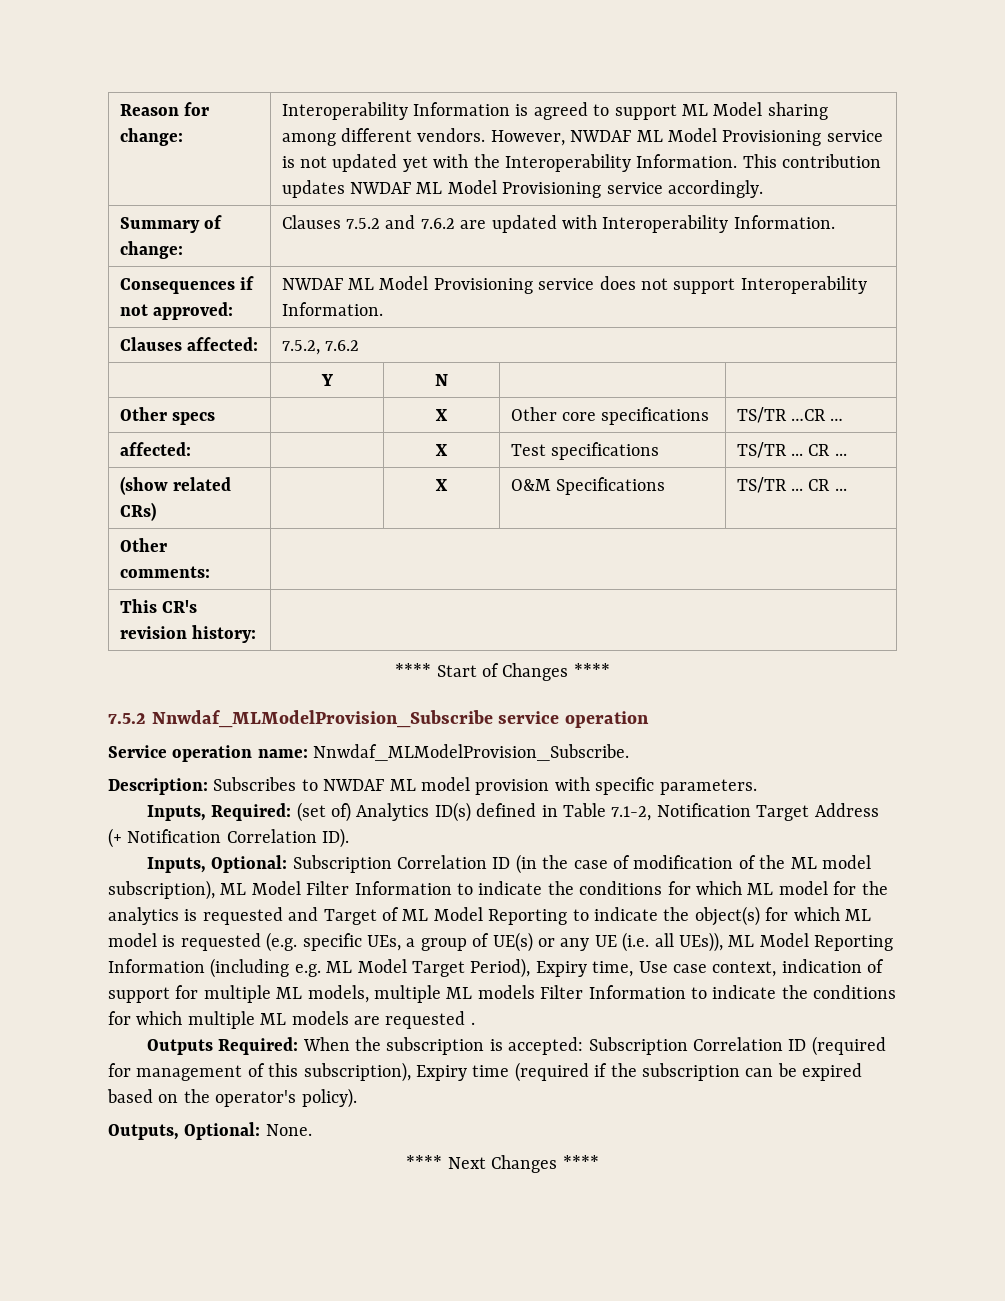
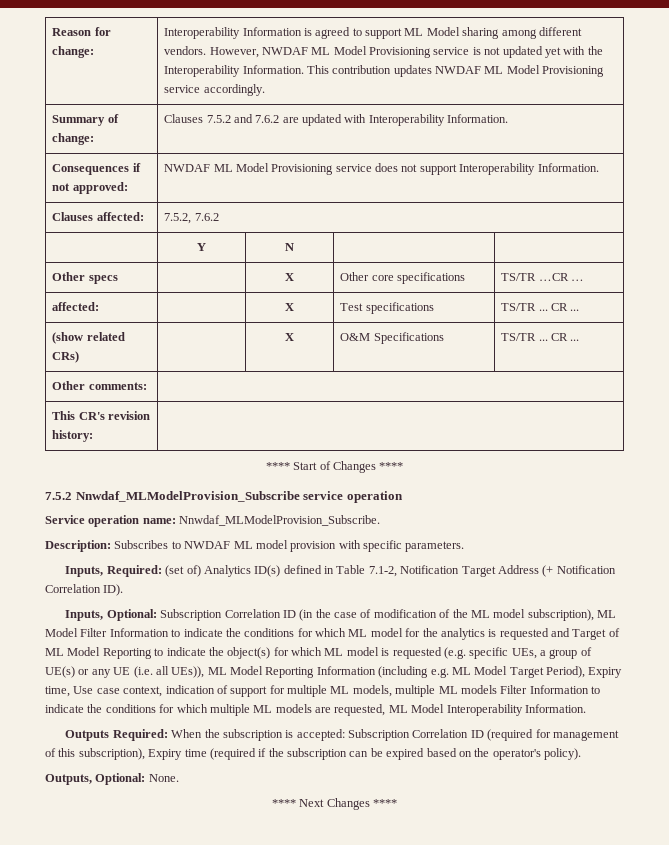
- Subscription Correlation ID (in the case of modification of the ML model subscription), ML Model Filter Information to indicate the conditions for which ML model for the analytics is requested and Target of ML Model Reporting to indicate the object(s) for which ML model is requested (e.g. specific UEs, a group of UE(s) or any UE (i.e. all UEs)), ML Model Reporting Information (including e.g. ML Model Target Period), Expiry time, Use case context, indication of support for multiple ML models, multiple ML models Filter Information to indicate the conditions for which multiple ML models are requested .
+ Subscription Correlation ID (in the case of modification of the ML model subscription), ML Model Filter Information to indicate the conditions for which ML model for the analytics is requested and Target of ML Model Reporting to indicate the object(s) for which ML model is requested (e.g. specific UEs, a group of UE(s) or any UE (i.e. all UEs)), ML Model Reporting Information (including e.g. ML Model Target Period), Expiry time, Use case context, indication of support for multiple ML models, multiple ML models Filter Information to indicate the conditions for which multiple ML models are requested, ML Model Interoperability Information.

